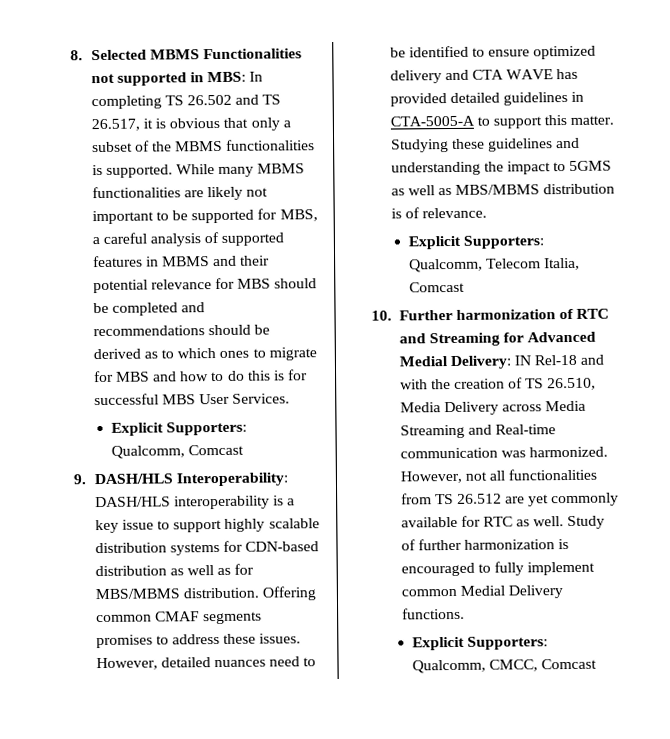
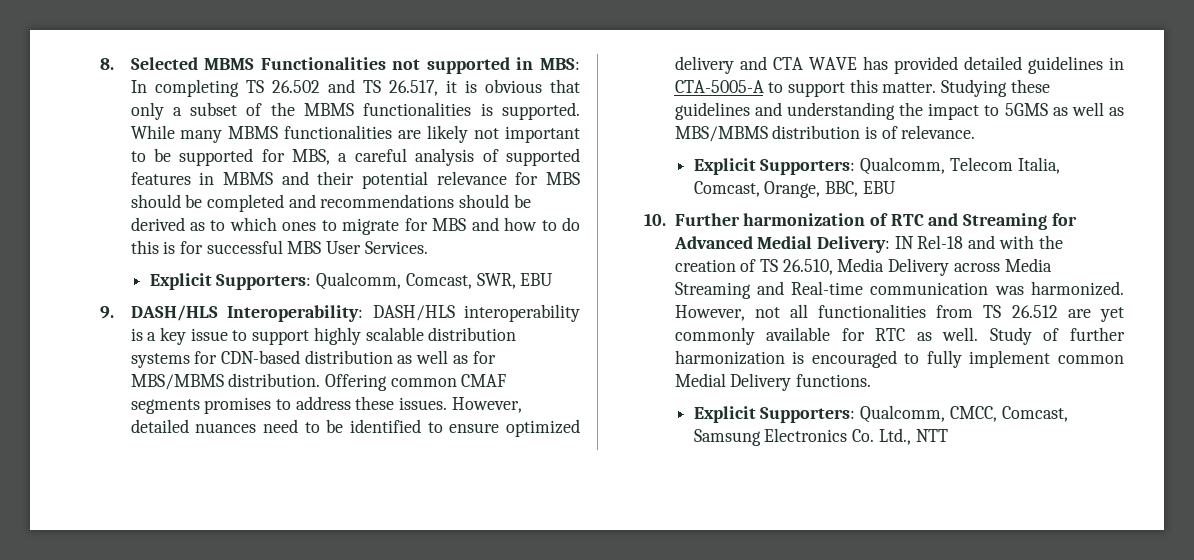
- Explicit Supporters: Qualcomm, Comcast
+ Explicit Supporters: Qualcomm, Comcast, SWR, EBU
- Explicit Supporters: Qualcomm, Telecom Italia, Comcast
+ Explicit Supporters: Qualcomm, Telecom Italia, Comcast, Orange, BBC, EBU
- Explicit Supporters: Qualcomm, CMCC, Comcast
+ Explicit Supporters: Qualcomm, CMCC, Comcast, Samsung Electronics Co. Ltd., NTT

